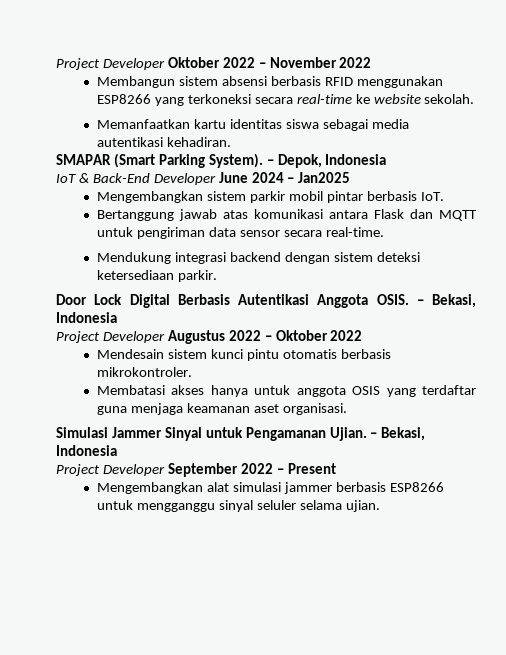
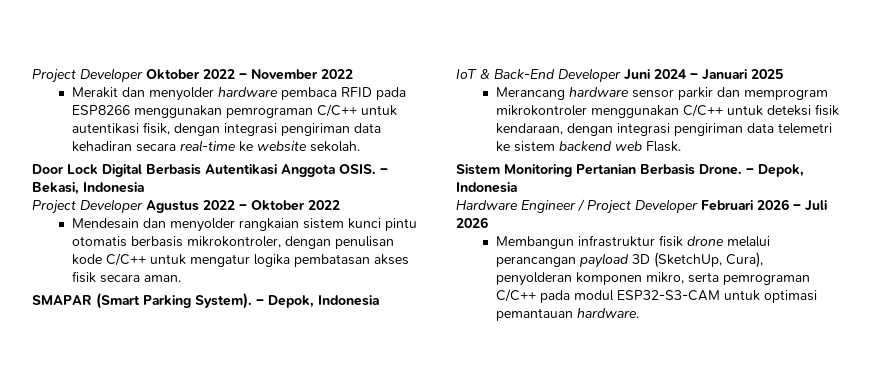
- Membangun sistem absensi berbasis RFID menggunakan ESP8266 yang terkoneksi secara real-time ke website sekolah.
+ Merakit dan menyolder hardware pembaca RFID pada ESP8266 menggunakan pemrograman C/C++ untuk autentikasi fisik, dengan integrasi pengiriman data kehadiran secara real-time ke website sekolah.
- Memanfaatkan kartu identitas siswa sebagai media autentikasi kehadiran.
- SMAPAR (Smart Parking System). – Depok, Indonesia
- IoT & Back-End Developer June 2024 – Jan2025
- Mengembangkan sistem parkir mobil pintar berbasis IoT.
- Bertanggung jawab atas komunikasi antara Flask dan MQTT untuk pengiriman data sensor secara real-time.
- Mendukung integrasi backend dengan sistem deteksi ketersediaan parkir.
- Project Developer Augustus 2022 – Oktober 2022
+ Project Developer Agustus 2022 – Oktober 2022
- Mendesain sistem kunci pintu otomatis berbasis mikrokontroler.
- Membatasi akses hanya untuk anggota OSIS yang terdaftar guna menjaga keamanan aset organisasi.
- Simulasi Jammer Sinyal untuk Pengamanan Ujian. – Bekasi, Indonesia
- Project Developer September 2022 – Present
- Mengembangkan alat simulasi jammer berbasis ESP8266 untuk mengganggu sinyal seluler selama ujian.
+ Mendesain dan menyolder rangkaian sistem kunci pintu otomatis berbasis mikrokontroler, dengan penulisan kode C/C++ untuk mengatur logika pembatasan akses fisik secara aman.
+ SMAPAR (Smart Parking System). – Depok, Indonesia
+ IoT & Back-End Developer Juni 2024 – Januari 2025
+ Merancang hardware sensor parkir dan memprogram mikrokontroler menggunakan C/C++ untuk deteksi fisik kendaraan, dengan integrasi pengiriman data telemetri ke sistem backend web Flask.
+ Sistem Monitoring Pertanian Berbasis Drone. – Depok, Indonesia
+ Hardware Engineer / Project Developer Februari 2026 – Juli 2026
+ Membangun infrastruktur fisik drone melalui perancangan payload 3D (SketchUp, Cura), penyolderan komponen mikro, serta pemrograman C/C++ pada modul ESP32-S3-CAM untuk optimasi pemantauan hardware.

